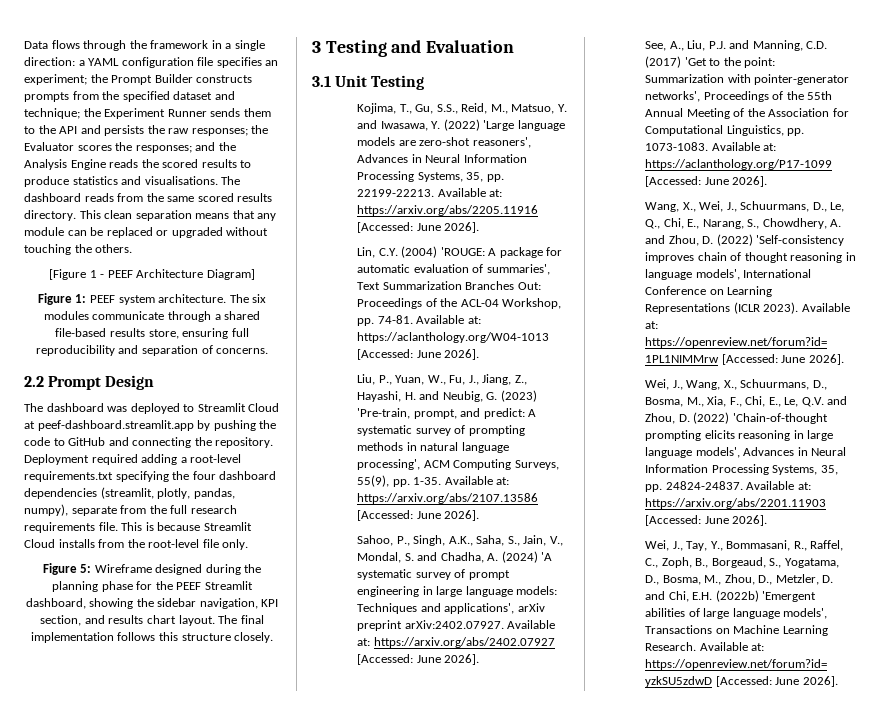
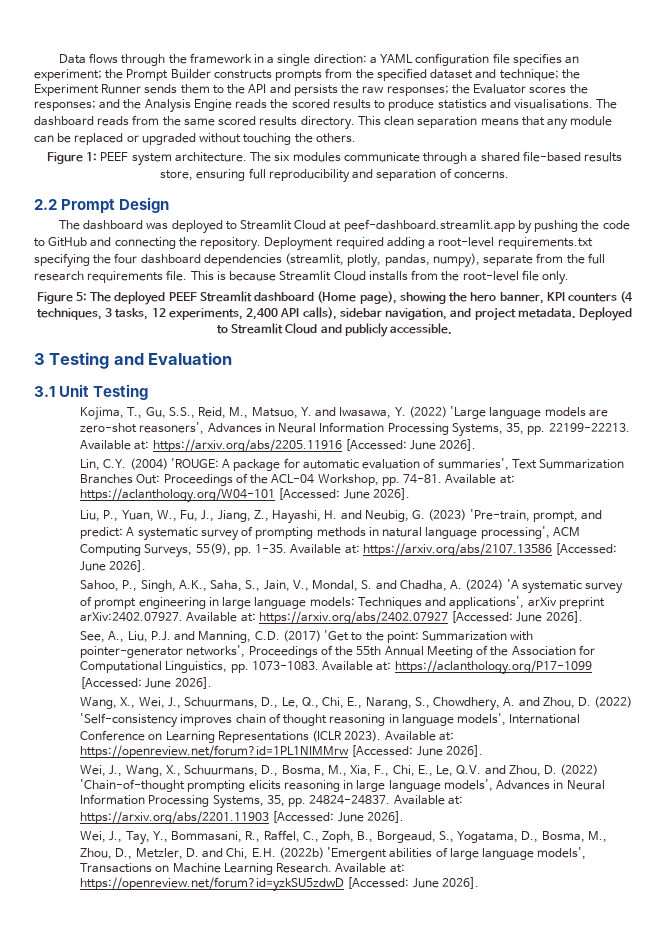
- [Figure 1 - PEEF Architecture Diagram]
- Figure 5: Wireframe designed during the planning phase for the PEEF Streamlit dashboard, showing the sidebar navigation, KPI section, and results chart layout. The final implementation follows this structure closely.
+ Figure 5: The deployed PEEF Streamlit dashboard (Home page), showing the hero banner, KPI counters (4 techniques, 3 tasks, 12 experiments, 2,400 API calls), sidebar navigation, and project metadata. Deployed to Streamlit Cloud and publicly accessible.
- Available at: https://aclanthology.org/W04-1013 [Accessed: June 2026].
+ Available at: https://aclanthology.org/W04-101 [Accessed: June 2026].

